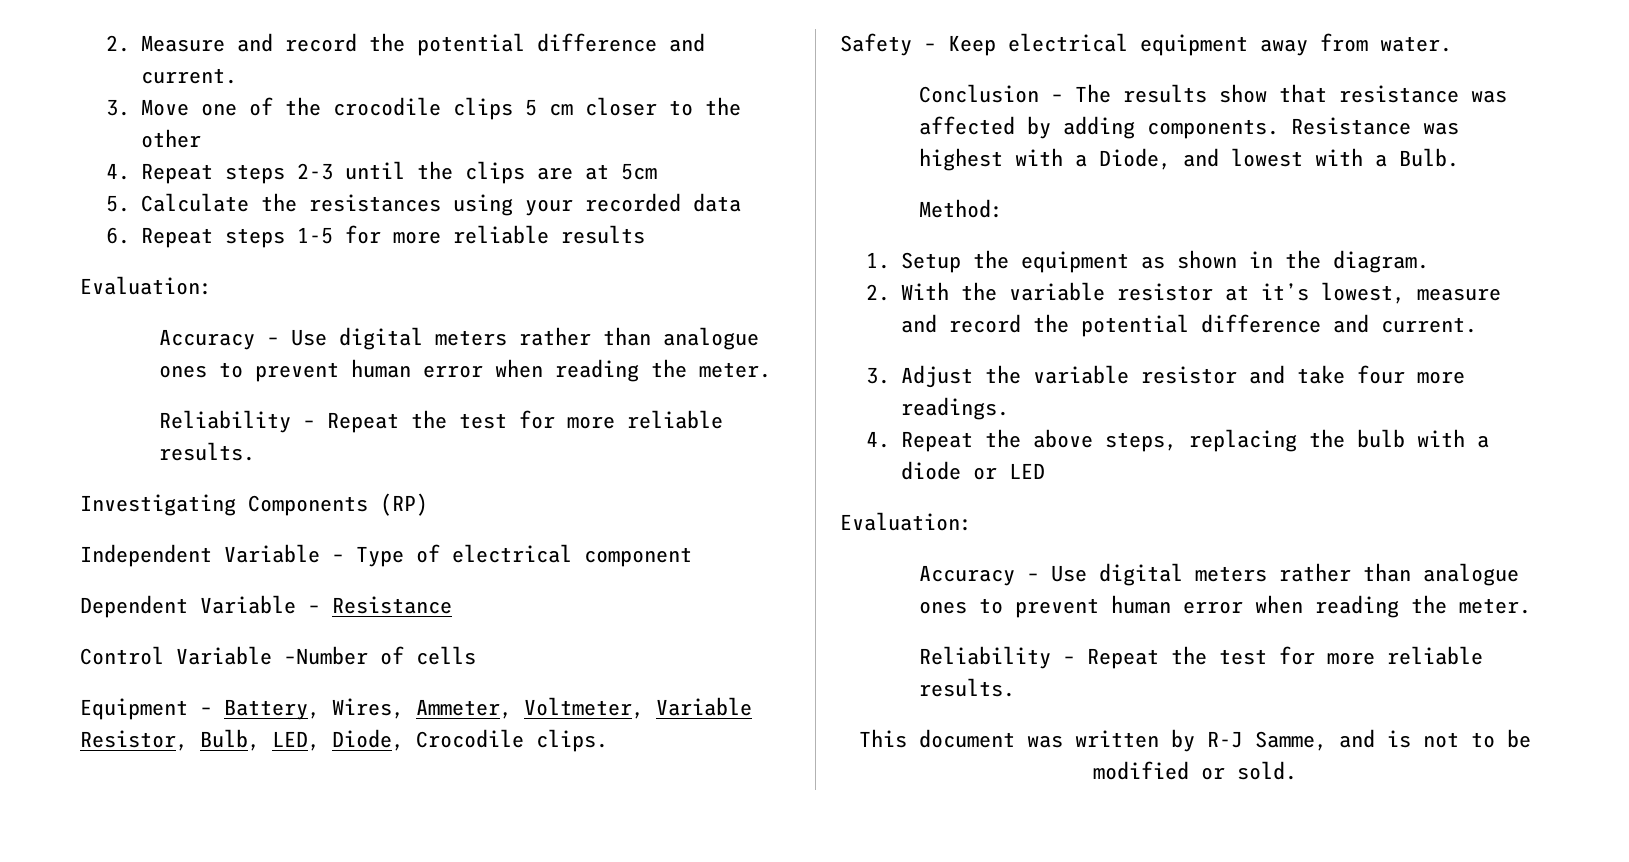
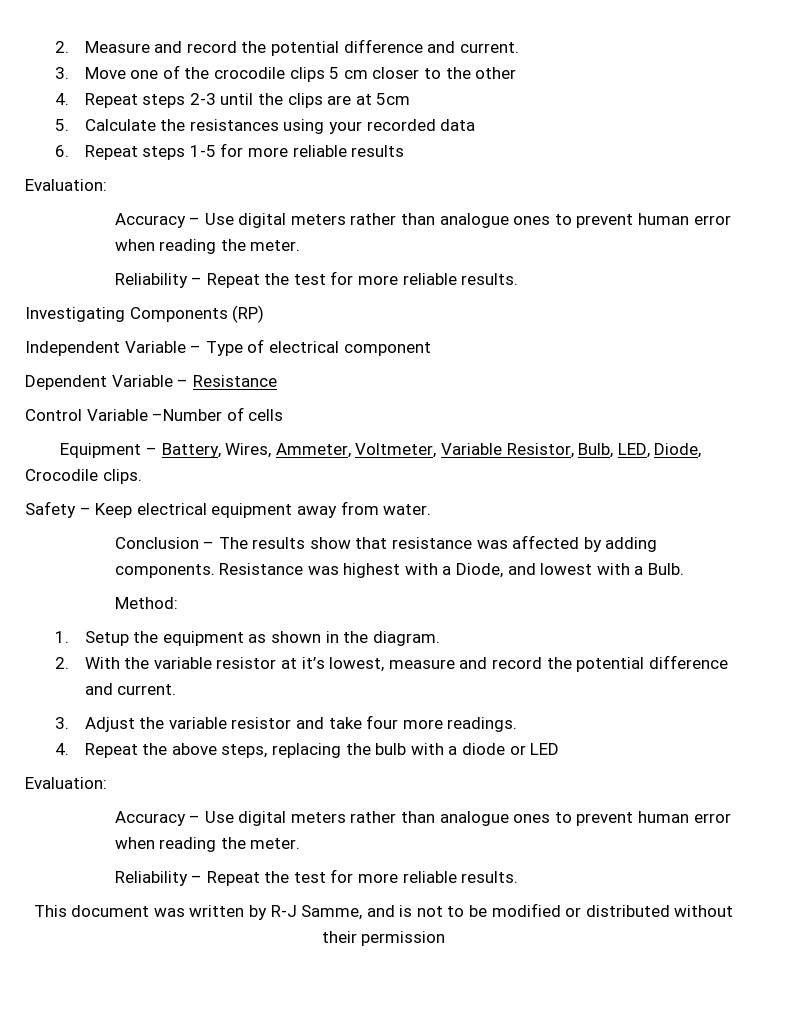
- This document was written by R-J Samme, and is not to be modified or sold.
+ This document was written by R-J Samme, and is not to be modified or distributed without their permission

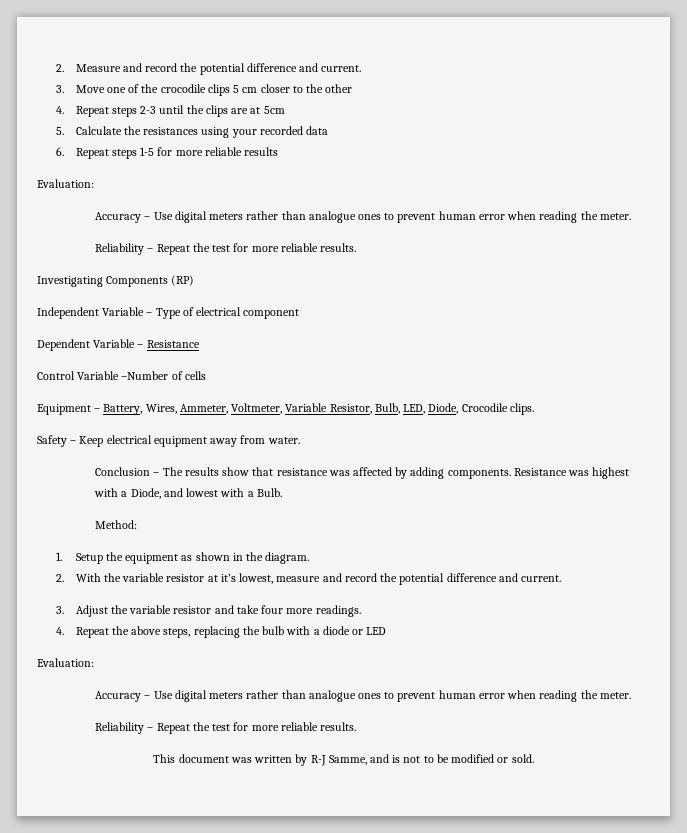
- This document was written by R-J Samme, and is not to be modified or distributed without their permission
+ This document was written by R-J Samme, and is not to be modified or sold.

